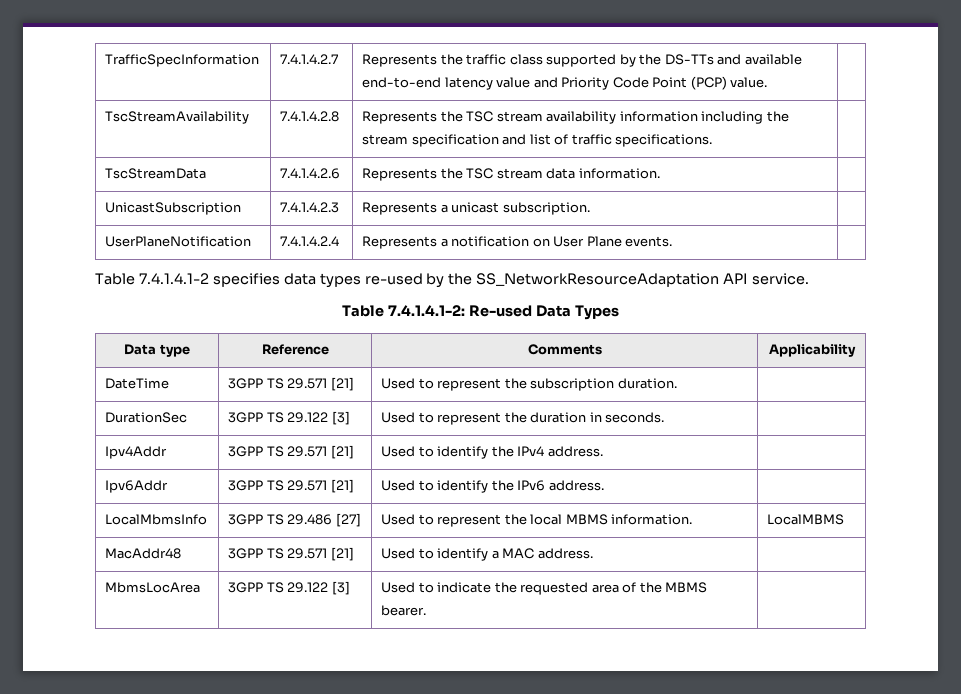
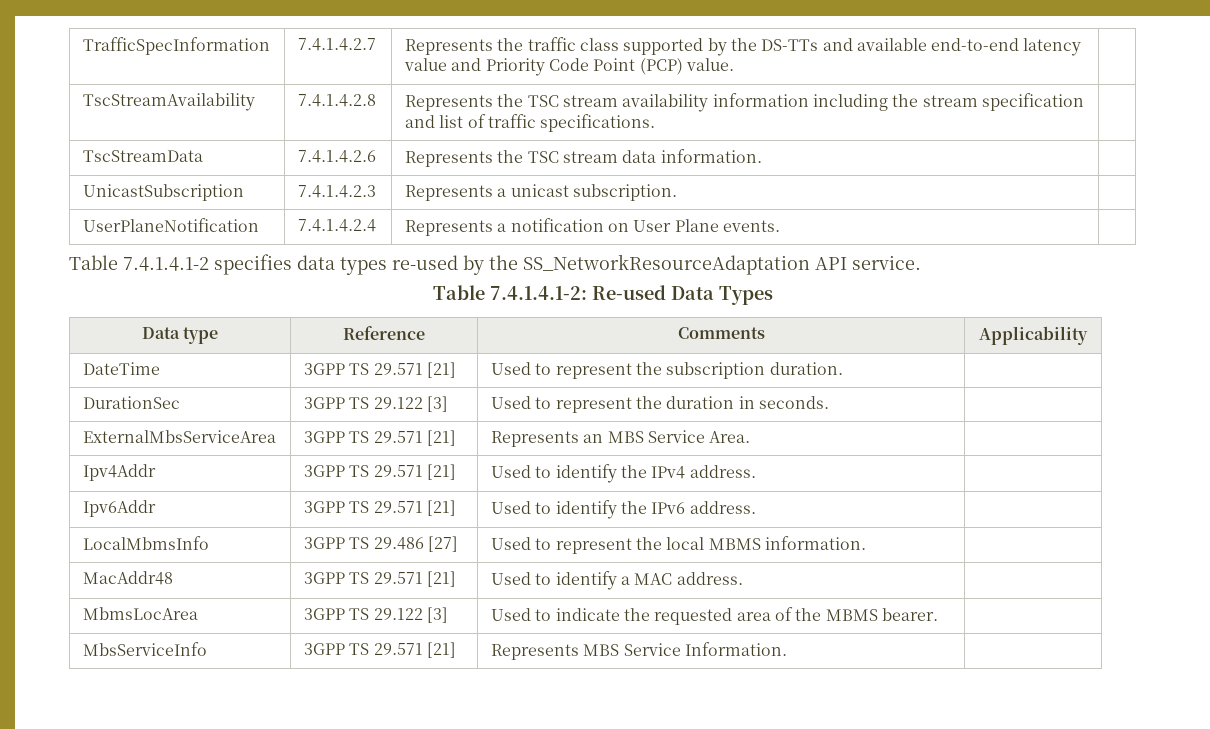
+ ExternalMbsServiceArea | 3GPP TS 29.571 [21] | Represents an MBS Service Area. |
- LocalMbmsInfo | 3GPP TS 29.486 [27] | Used to represent the local MBMS information. | LocalMBMS
+ LocalMbmsInfo | 3GPP TS 29.486 [27] | Used to represent the local MBMS information. |
+ MbsServiceInfo | 3GPP TS 29.571 [21] | Represents MBS Service Information. |

